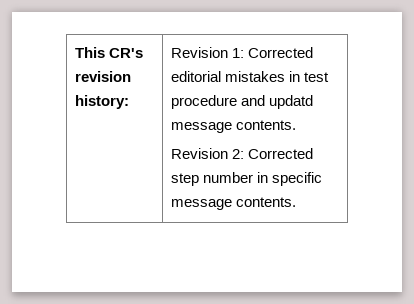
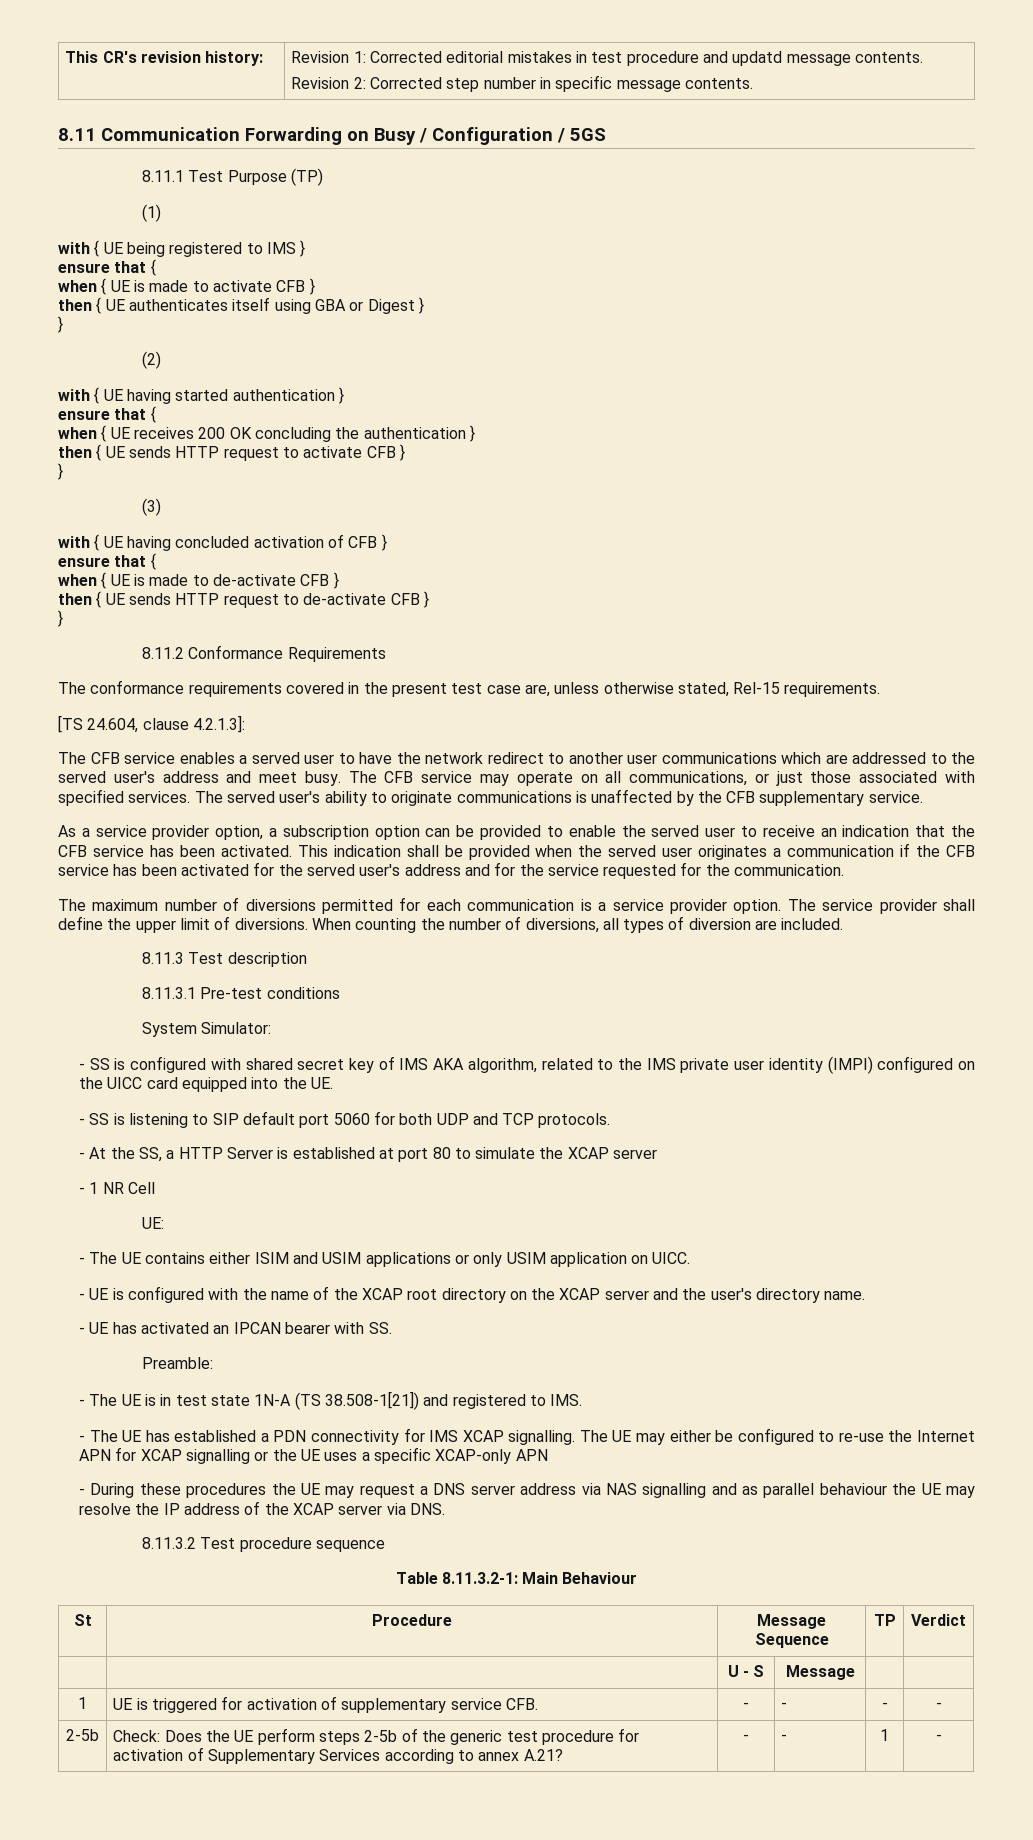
+ 8.11 Communication Forwarding on Busy / Configuration / 5GS
+ 8.11.1 Test Purpose (TP)
+ (1)
+ with { UE being registered to IMS }
+ ensure that {
+ when { UE is made to activate CFB }
+ then { UE authenticates itself using GBA or Digest }
+ }
+ (2)
+ with { UE having started authentication }
+ ensure that {
+ when { UE receives 200 OK concluding the authentication }
+ then { UE sends HTTP request to activate CFB }
+ }
+ (3)
+ with { UE having concluded activation of CFB }
+ ensure that {
+ when { UE is made to de-activate CFB }
+ then { UE sends HTTP request to de-activate CFB }
+ }
+ 8.11.2 Conformance Requirements
+ The conformance requirements covered in the present test case are, unless otherwise stated, Rel-15 requirements.
+ [TS 24.604, clause 4.2.1.3]:
+ The CFB service enables a served user to have the network redirect to another user communications which are addressed to the served user's address and meet busy. The CFB service may operate on all communications, or just those associated with specified services. The served user's ability to originate communications is unaffected by the CFB supplementary service.
+ As a service provider option, a subscription option can be provided to enable the served user to receive an indication that the CFB service has been activated. This indication shall be provided when the served user originates a communication if the CFB service has been activated for the served user's address and for the service requested for the communication.
+ The maximum number of diversions permitted for each communication is a service provider option. The service provider shall define the upper limit of diversions. When counting the number of diversions, all types of diversion are included.
+ 8.11.3 Test description
+ 8.11.3.1 Pre-test conditions
+ System Simulator:
+ - SS is configured with shared secret key of IMS AKA algorithm, related to the IMS private user identity (IMPI) configured on the UICC card equipped into the UE.
+ - SS is listening to SIP default port 5060 for both UDP and TCP protocols.
+ - At the SS, a HTTP Server is established at port 80 to simulate the XCAP server
+ - 1 NR Cell
+ UE:
+ - The UE contains either ISIM and USIM applications or only USIM application on UICC.
+ - UE is configured with the name of the XCAP root directory on the XCAP server and the user's directory name.
+ - UE has activated an IPCAN bearer with SS.
+ Preamble:
+ - The UE is in test state 1N-A (TS 38.508-1[21]) and registered to IMS.
+ - The UE has established a PDN connectivity for IMS XCAP signalling. The UE may either be configured to re-use the Internet APN for XCAP signalling or the UE uses a specific XCAP-only APN
+ - During these procedures the UE may request a DNS server address via NAS signalling and as parallel behaviour the UE may resolve the IP address of the XCAP server via DNS.
+ 8.11.3.2 Test procedure sequence
+ Table 8.11.3.2-1: Main Behaviour
+ St | Procedure | Message Sequence | TP | Verdict
+ | | U - S | Message | |
+ 1 | UE is triggered for activation of supplementary service CFB. | - | - | - | -
+ 2-5b | Check: Does the UE perform steps 2-5b of the generic test procedure for activation of Supplementary Services according to annex A.21? | - | - | 1 | -

